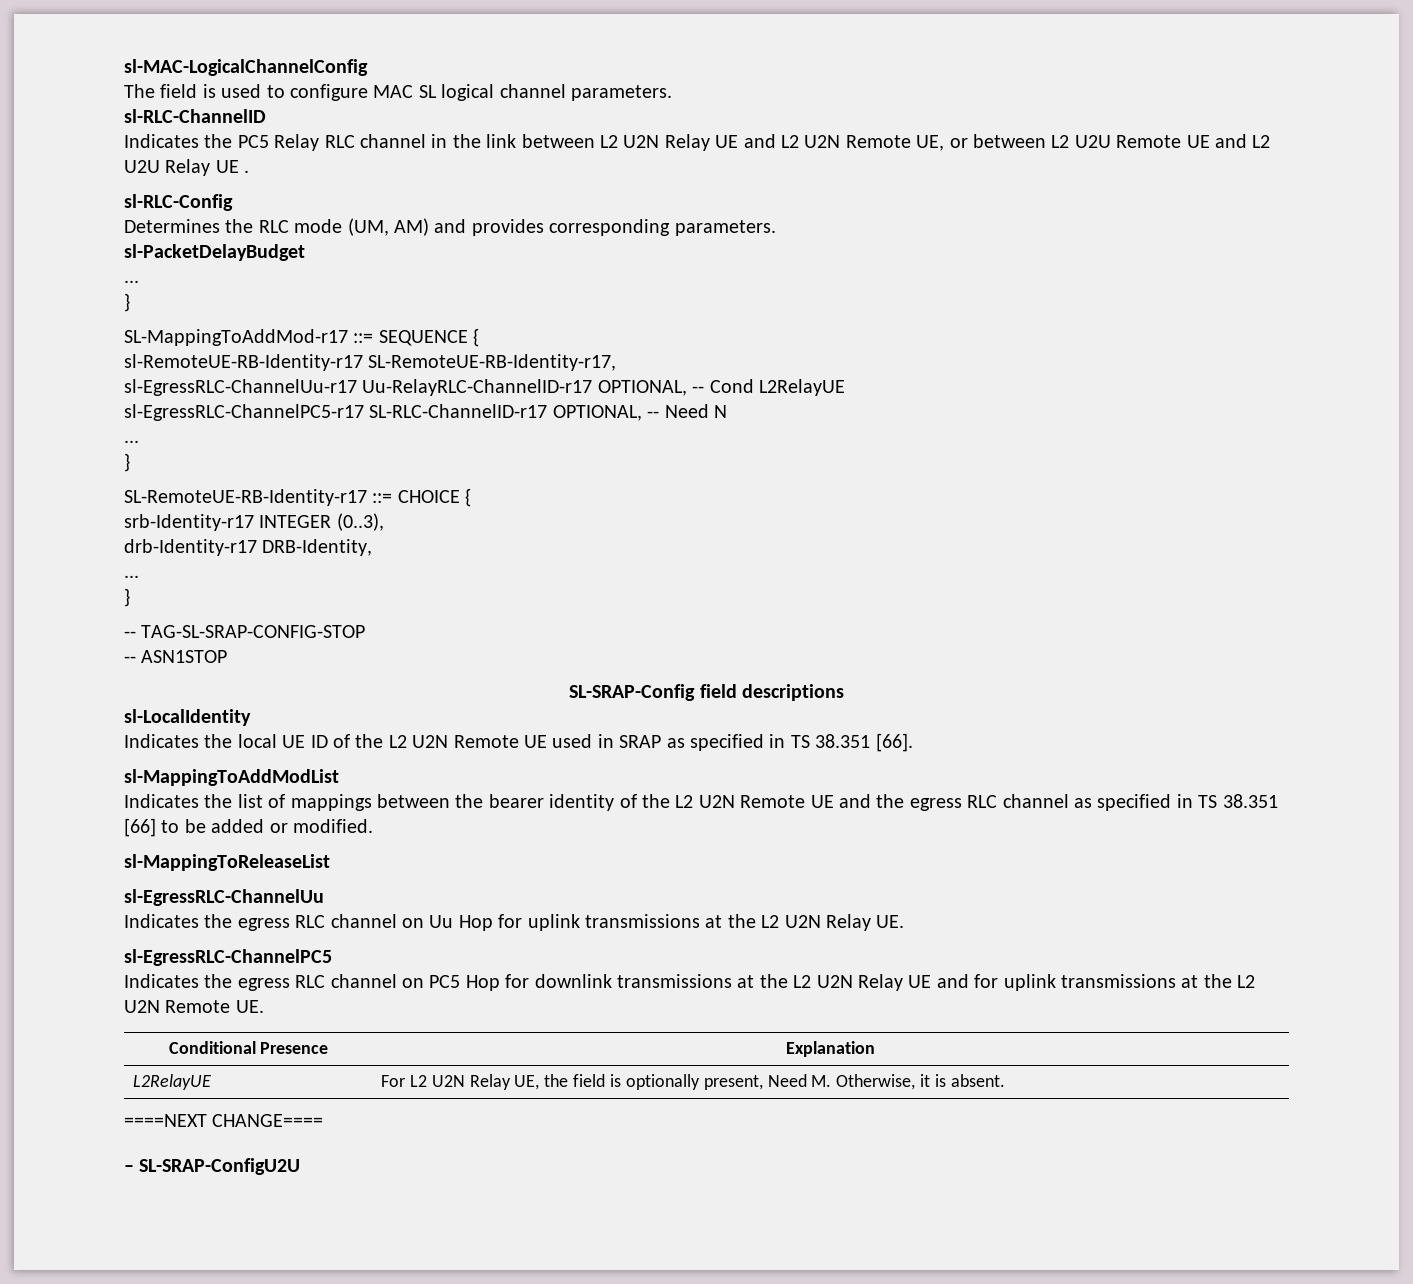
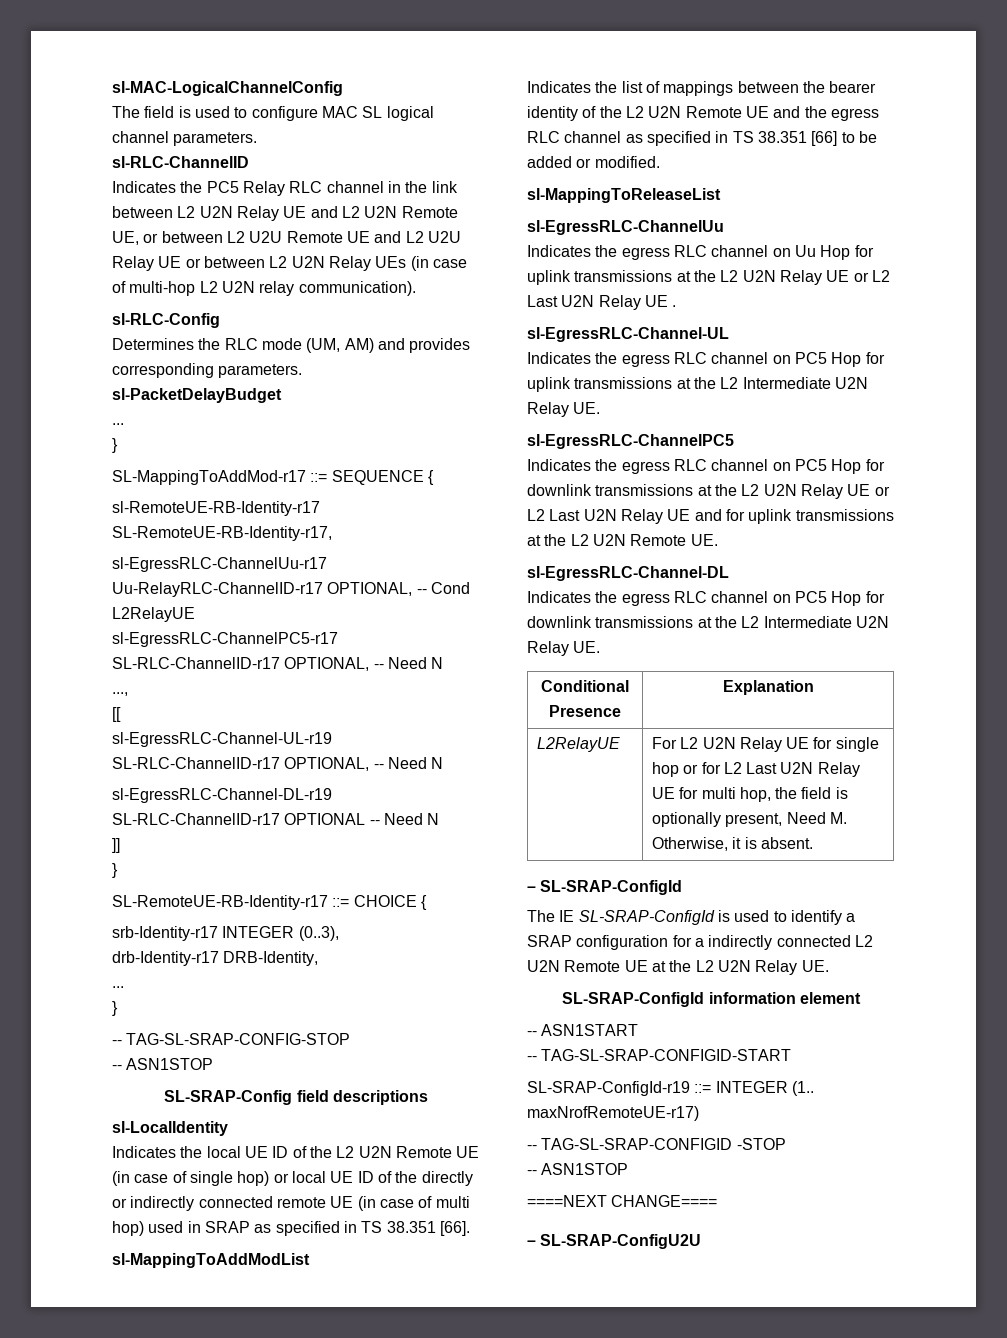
- Indicates the PC5 Relay RLC channel in the link between L2 U2N Relay UE and L2 U2N Remote UE, or between L2 U2U Remote UE and L2 U2U Relay UE .
+ Indicates the PC5 Relay RLC channel in the link between L2 U2N Relay UE and L2 U2N Remote UE, or between L2 U2U Remote UE and L2 U2U Relay UE or between L2 U2N Relay UEs (in case of multi-hop L2 U2N relay communication).
  sl-EgressRLC-ChannelPC5-r17 SL-RLC-ChannelID-r17 OPTIONAL, -- Need N
- ...
+ ...,
+ [[
+ sl-EgressRLC-Channel-UL-r19 SL-RLC-ChannelID-r17 OPTIONAL, -- Need N
+ sl-EgressRLC-Channel-DL-r19 SL-RLC-ChannelID-r17 OPTIONAL -- Need N
+ ]]
- Indicates the local UE ID of the L2 U2N Remote UE used in SRAP as specified in TS 38.351 [66].
+ Indicates the local UE ID of the L2 U2N Remote UE (in case of single hop) or local UE ID of the directly or indirectly connected remote UE (in case of multi hop) used in SRAP as specified in TS 38.351 [66].
- Indicates the egress RLC channel on Uu Hop for uplink transmissions at the L2 U2N Relay UE.
+ Indicates the egress RLC channel on Uu Hop for uplink transmissions at the L2 U2N Relay UE or L2 Last U2N Relay UE .
+ sl-EgressRLC-Channel-UL
+ Indicates the egress RLC channel on PC5 Hop for uplink transmissions at the L2 Intermediate U2N Relay UE.
- Indicates the egress RLC channel on PC5 Hop for downlink transmissions at the L2 U2N Relay UE and for uplink transmissions at the L2 U2N Remote UE.
+ Indicates the egress RLC channel on PC5 Hop for downlink transmissions at the L2 U2N Relay UE or L2 Last U2N Relay UE and for uplink transmissions at the L2 U2N Remote UE.
+ sl-EgressRLC-Channel-DL
+ Indicates the egress RLC channel on PC5 Hop for downlink transmissions at the L2 Intermediate U2N Relay UE.
- L2RelayUE | For L2 U2N Relay UE, the field is optionally present, Need M. Otherwise, it is absent.
+ L2RelayUE | For L2 U2N Relay UE for single hop or for L2 Last U2N Relay UE for multi hop, the field is optionally present, Need M. Otherwise, it is absent.
+ – SL-SRAP-ConfigId
+ The IE SL-SRAP-ConfigId is used to identify a SRAP configuration for a indirectly connected L2 U2N Remote UE at the L2 U2N Relay UE.
+ SL-SRAP-ConfigId information element
+ -- ASN1START
+ -- TAG-SL-SRAP-CONFIGID-START
+ SL-SRAP-ConfigId-r19 ::= INTEGER (1.. maxNrofRemoteUE-r17)
+ -- TAG-SL-SRAP-CONFIGID -STOP
+ -- ASN1STOP

